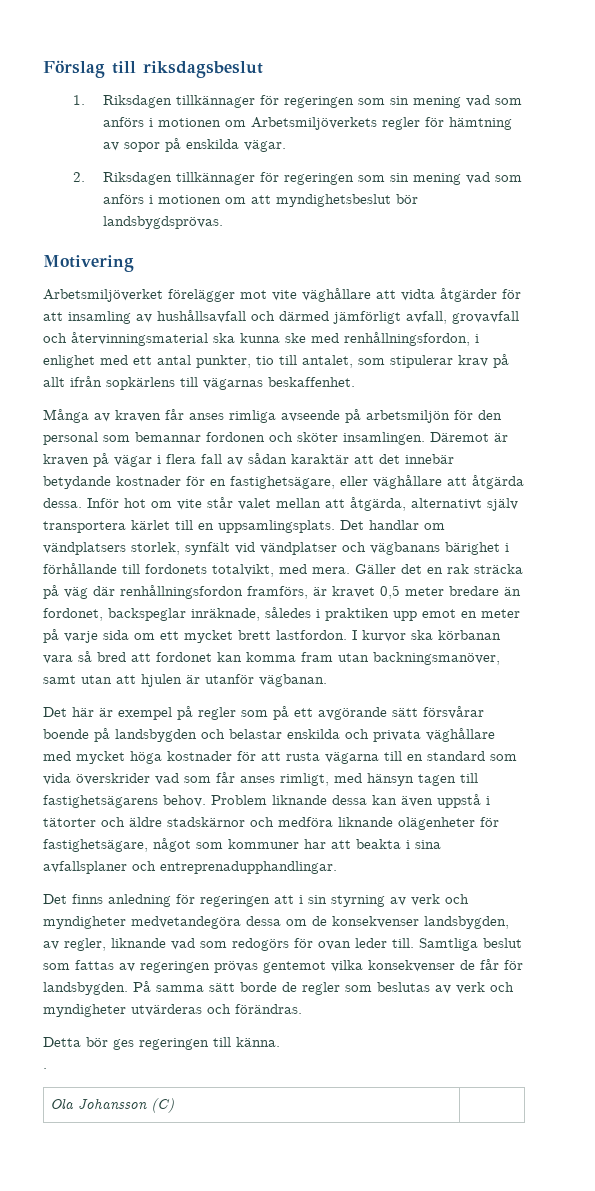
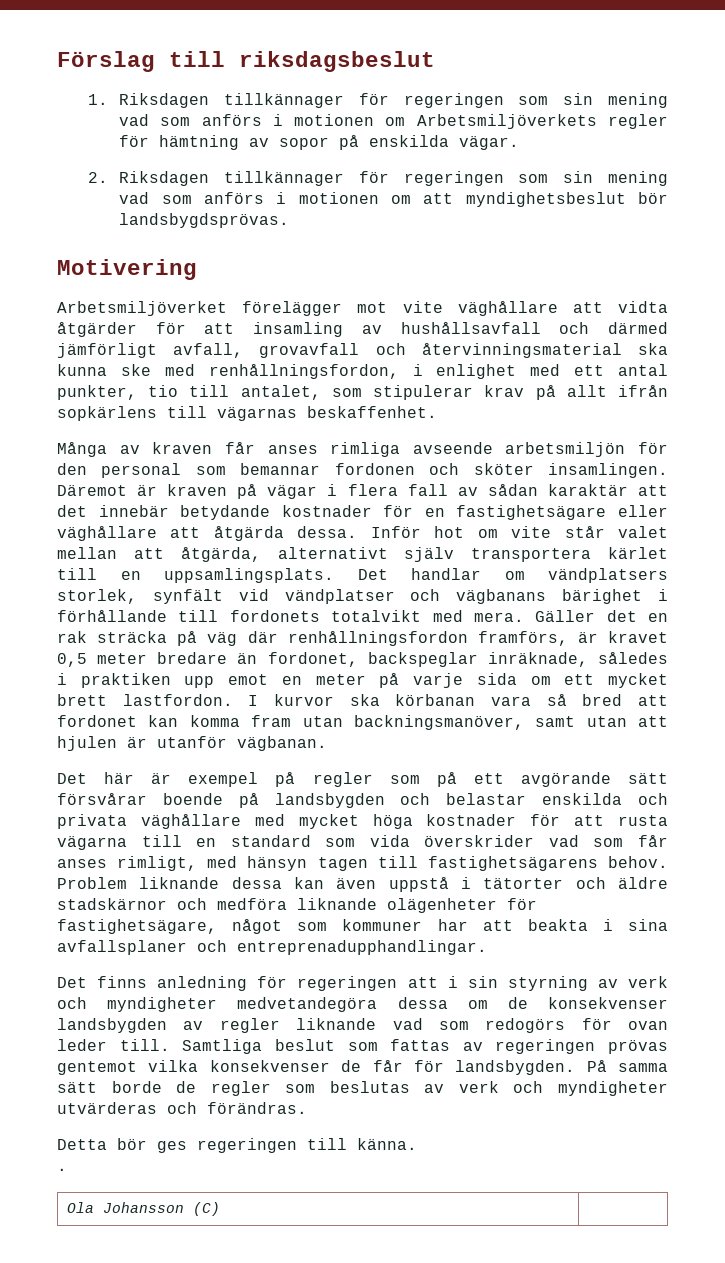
- Många av kraven får anses rimliga avseende på arbetsmiljön för den personal som bemannar fordonen och sköter insamlingen.
+ Många av kraven får anses rimliga avseende arbetsmiljön för den personal som bemannar fordonen och sköter insamlingen.
- Däremot är kraven på vägar i flera fall av sådan karaktär att det innebär betydande kostnader för en fastighetsägare, eller väghållare att åtgärda dessa.
+ Däremot är kraven på vägar i flera fall av sådan karaktär att det innebär betydande kostnader för en fastighetsägare eller väghållare att åtgärda dessa.
- Det handlar om vändplatsers storlek, synfält vid vändplatser och vägbanans bärighet i förhållande till fordonets totalvikt, med mera.
+ Det handlar om vändplatsers storlek, synfält vid vändplatser och vägbanans bärighet i förhållande till fordonets totalvikt med mera.
- Det finns anledning för regeringen att i sin styrning av verk och myndigheter medvetandegöra dessa om de konsekvenser landsbygden, av regler, liknande vad som redogörs för ovan leder till.
+ Det finns anledning för regeringen att i sin styrning av verk och myndigheter medvetandegöra dessa om de konsekvenser landsbygden av regler liknande vad som redogörs för ovan leder till.

